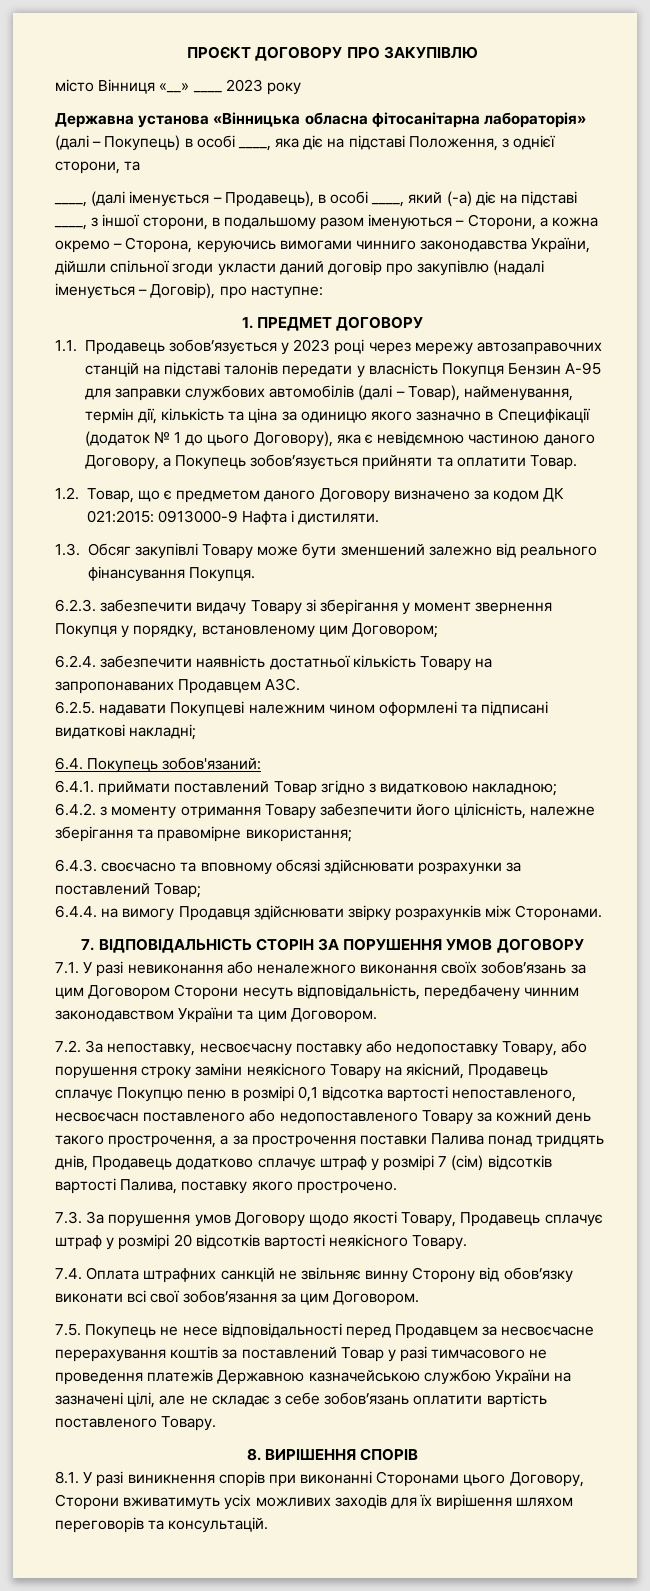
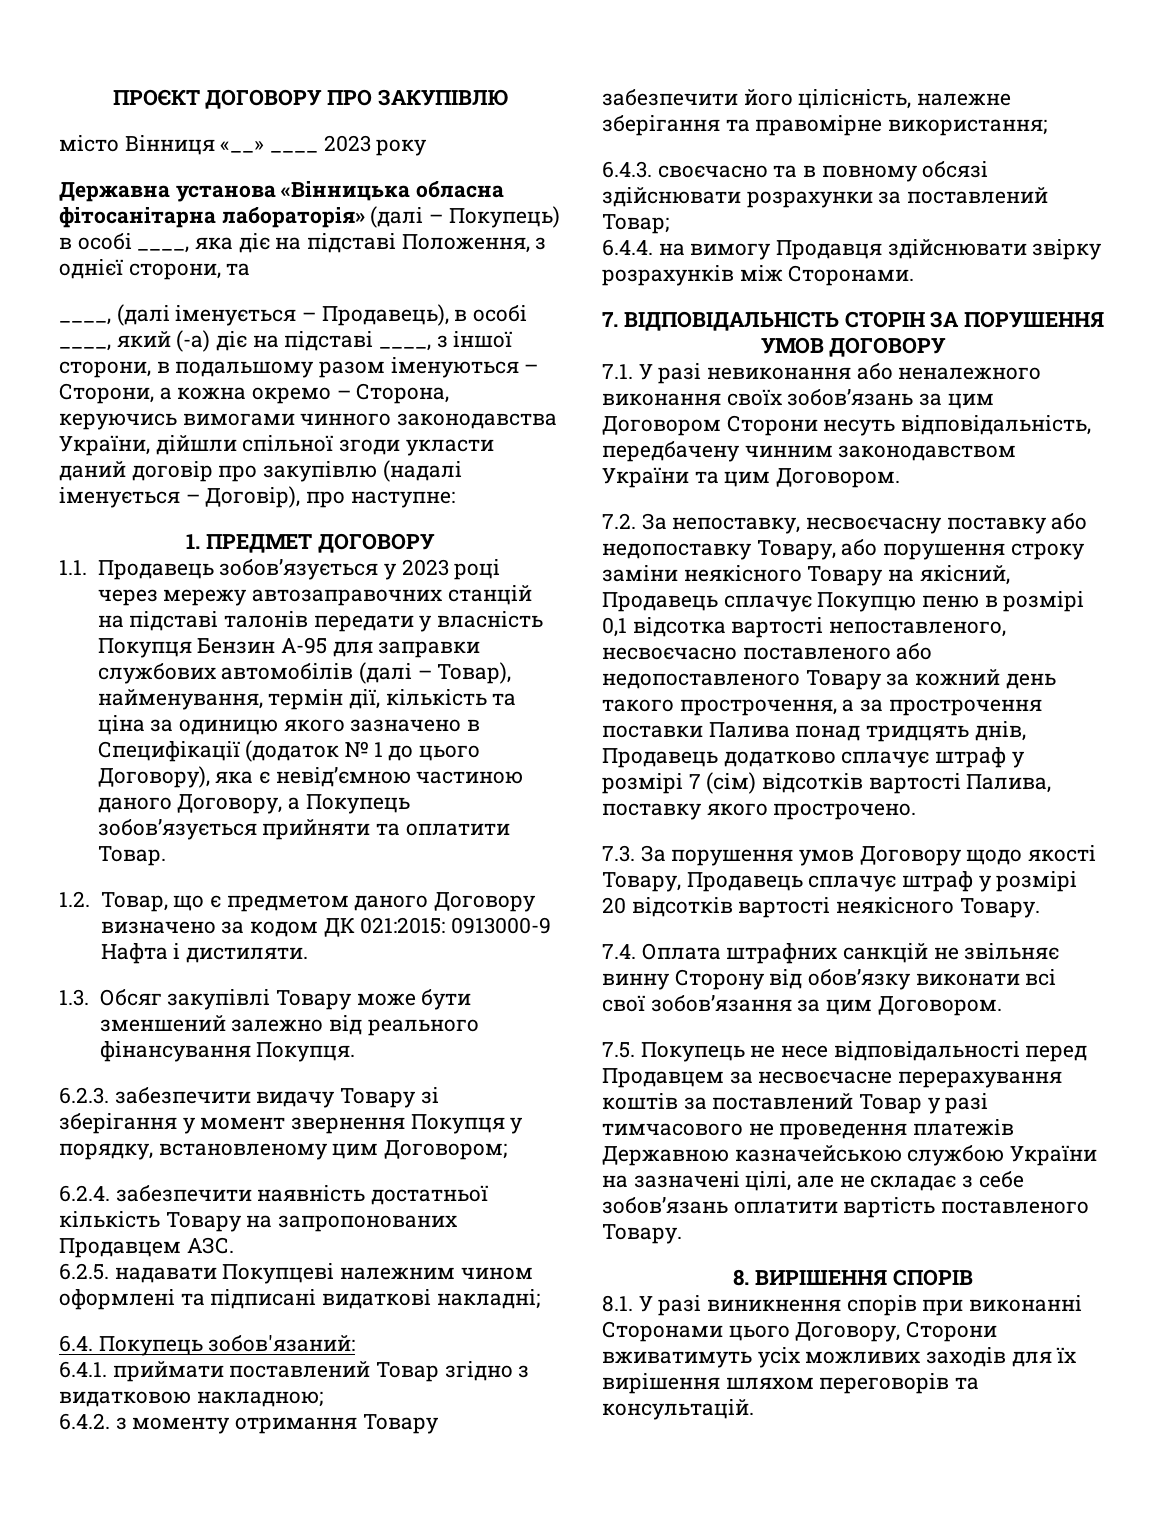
- ____, (далі іменується – Продавець), в особі ____, який (-а) діє на підставі ____, з іншої сторони, в подальшому разом іменуються – Сторони, а кожна окремо – Сторона, керуючись вимогами чинниго законодавства України, дійшли спільної згоди укласти даний договір про закупівлю (надалі іменується – Договір), про наступне:
+ ____, (далі іменується – Продавець), в особі ____, який (-а) діє на підставі ____, з іншої сторони, в подальшому разом іменуються – Сторони, а кожна окремо – Сторона, керуючись вимогами чинного законодавства України, дійшли спільної згоди укласти даний договір про закупівлю (надалі іменується – Договір), про наступне:
- 1.1. Продавець зобов’язується у 2023 році через мережу автозаправочних станцій на підставі талонів передати у власність Покупця Бензин А-95 для заправки службових автомобілів (далі – Товар), найменування, термін дії, кількість та ціна за одиницю якого зазначно в Специфікації (додаток № 1 до цього Договору), яка є невідємною частиною даного Договору, а Покупець зобов’язується прийняти та оплатити Товар.
+ 1.1. Продавець зобов’язується у 2023 році через мережу автозаправочних станцій на підставі талонів передати у власність Покупця Бензин А-95 для заправки службових автомобілів (далі – Товар), найменування, термін дії, кількість та ціна за одиницю якого зазначено в Специфікації (додаток № 1 до цього Договору), яка є невід’ємною частиною даного Договору, а Покупець зобов’язується прийняти та оплатити Товар.
- 6.2.4. забезпечити наявність достатньої кількість Товару на запропонаваних Продавцем АЗС.
+ 6.2.4. забезпечити наявність достатньої кількість Товару на запропонованих Продавцем АЗС.
- 6.4.3. своєчасно та вповному обсязі здійснювати розрахунки за поставлений Товар;
+ 6.4.3. своєчасно та в повному обсязі здійснювати розрахунки за поставлений Товар;
- 7.2. За непоставку, несвоєчасну поставку або недопоставку Товару, або порушення строку заміни неякісного Товару на якісний, Продавець сплачує Покупцю пеню в розмірі 0,1 відсотка вартості непоставленого, несвоєчасн поставленого або недопоставленого Товару за кожний день такого прострочення, а за прострочення поставки Палива понад тридцять днів, Продавець додатково сплачує штраф у розмірі 7 (сім) відсотків вартості Палива, поставку якого прострочено.
+ 7.2. За непоставку, несвоєчасну поставку або недопоставку Товару, або порушення строку заміни неякісного Товару на якісний, Продавець сплачує Покупцю пеню в розмірі 0,1 відсотка вартості непоставленого, несвоєчасно поставленого або недопоставленого Товару за кожний день такого прострочення, а за прострочення поставки Палива понад тридцять днів, Продавець додатково сплачує штраф у розмірі 7 (сім) відсотків вартості Палива, поставку якого прострочено.

